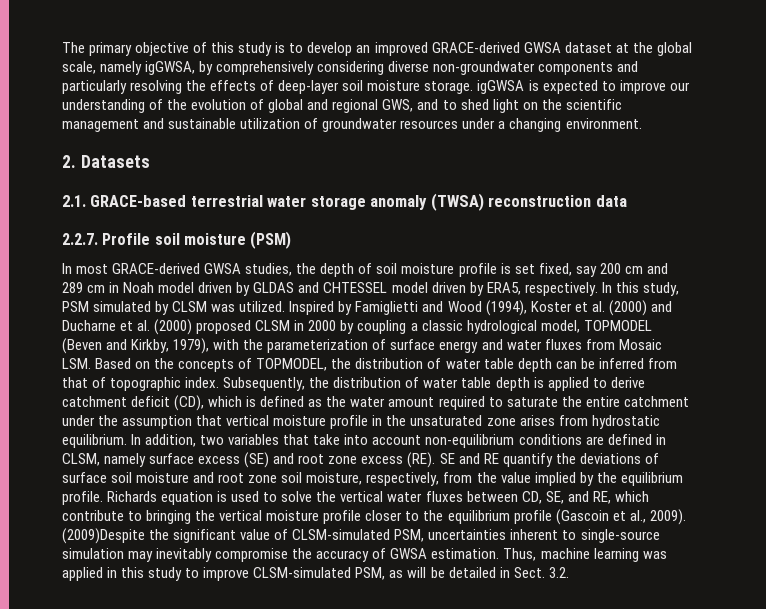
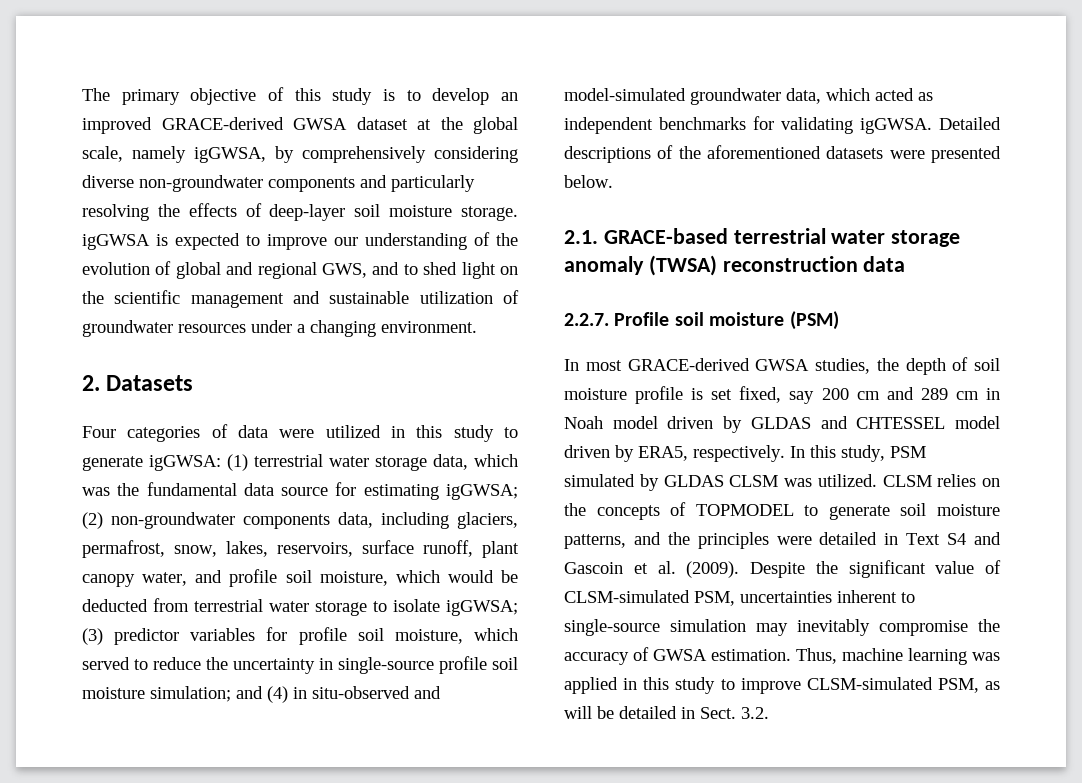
+ Four categories of data were utilized in this study to generate igGWSA: (1) terrestrial water storage data, which was the fundamental data source for estimating igGWSA; (2) non-groundwater components data, including glaciers, permafrost, snow, lakes, reservoirs, surface runoff, plant canopy water, and profile soil moisture, which would be deducted from terrestrial water storage to isolate igGWSA; (3) predictor variables for profile soil moisture, which served to reduce the uncertainty in single-source profile soil moisture simulation; and (4) in situ-observed and model-simulated groundwater data, which acted as independent benchmarks for validating igGWSA. Detailed descriptions of the aforementioned datasets were presented below.
- In this study, PSM simulated by CLSM was utilized.
+ In this study, PSM simulated by GLDAS CLSM was utilized.
- Inspired by Famiglietti and Wood (1994), Koster et al. (2000) and Ducharne et al. (2000) proposed CLSM in 2000 by coupling a classic hydrological model, TOPMODEL (Beven and Kirkby, 1979), with the parameterization of surface energy and water fluxes from Mosaic LSM. Based on the concepts of TOPMODEL, the distribution of water table depth can be inferred from that of topographic index. Subsequently, the distribution of water table depth is applied to derive catchment deficit (CD), which is defined as the water amount required to saturate the entire catchment under the assumption that vertical moisture profile in the unsaturated zone arises from hydrostatic equilibrium. In addition, two variables that take into account non-equilibrium conditions are defined in CLSM, namely surface excess (SE) and root zone excess (RE). SE and RE quantify the deviations of surface soil moisture and root zone soil moisture, respectively, from the value implied by the equilibrium profile. Richards equation is used to solve the vertical water fluxes between CD, SE, and RE, which contribute to bringing the vertical moisture profile closer to the equilibrium profile (Gascoin et al., 2009). (2009)Despite the significant value of CLSM-simulated PSM, uncertainties inherent to single-source simulation may inevitably compromise the accuracy of GWSA estimation.
+ CLSM relies on the concepts of TOPMODEL to generate soil moisture patterns, and the principles were detailed in Text S4 and Gascoin et al. (2009). Despite the significant value of CLSM-simulated PSM, uncertainties inherent to single-source simulation may inevitably compromise the accuracy of GWSA estimation.

